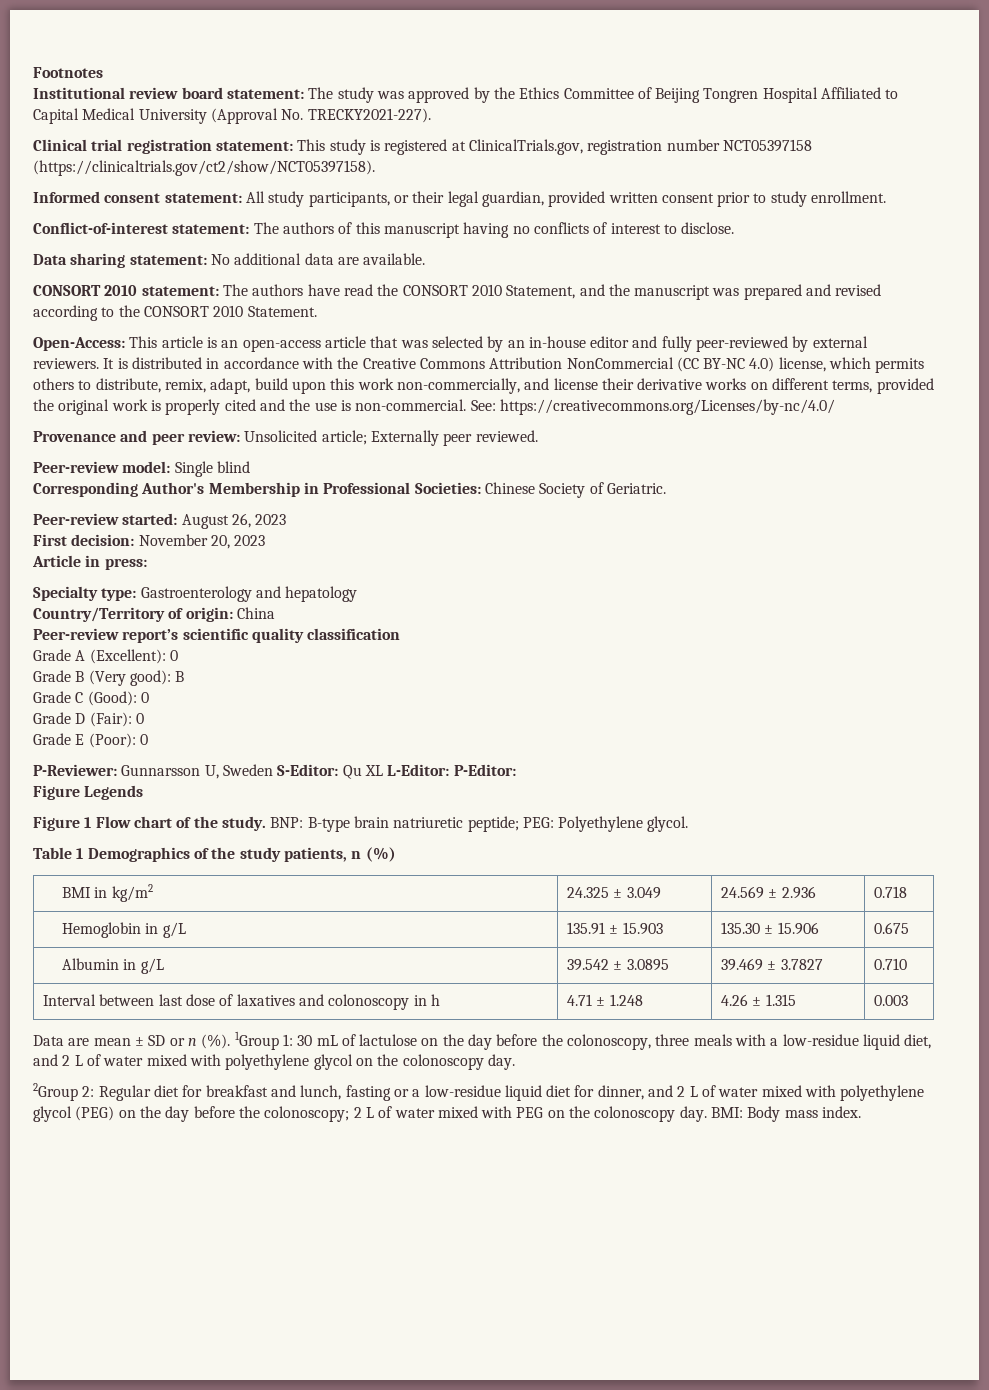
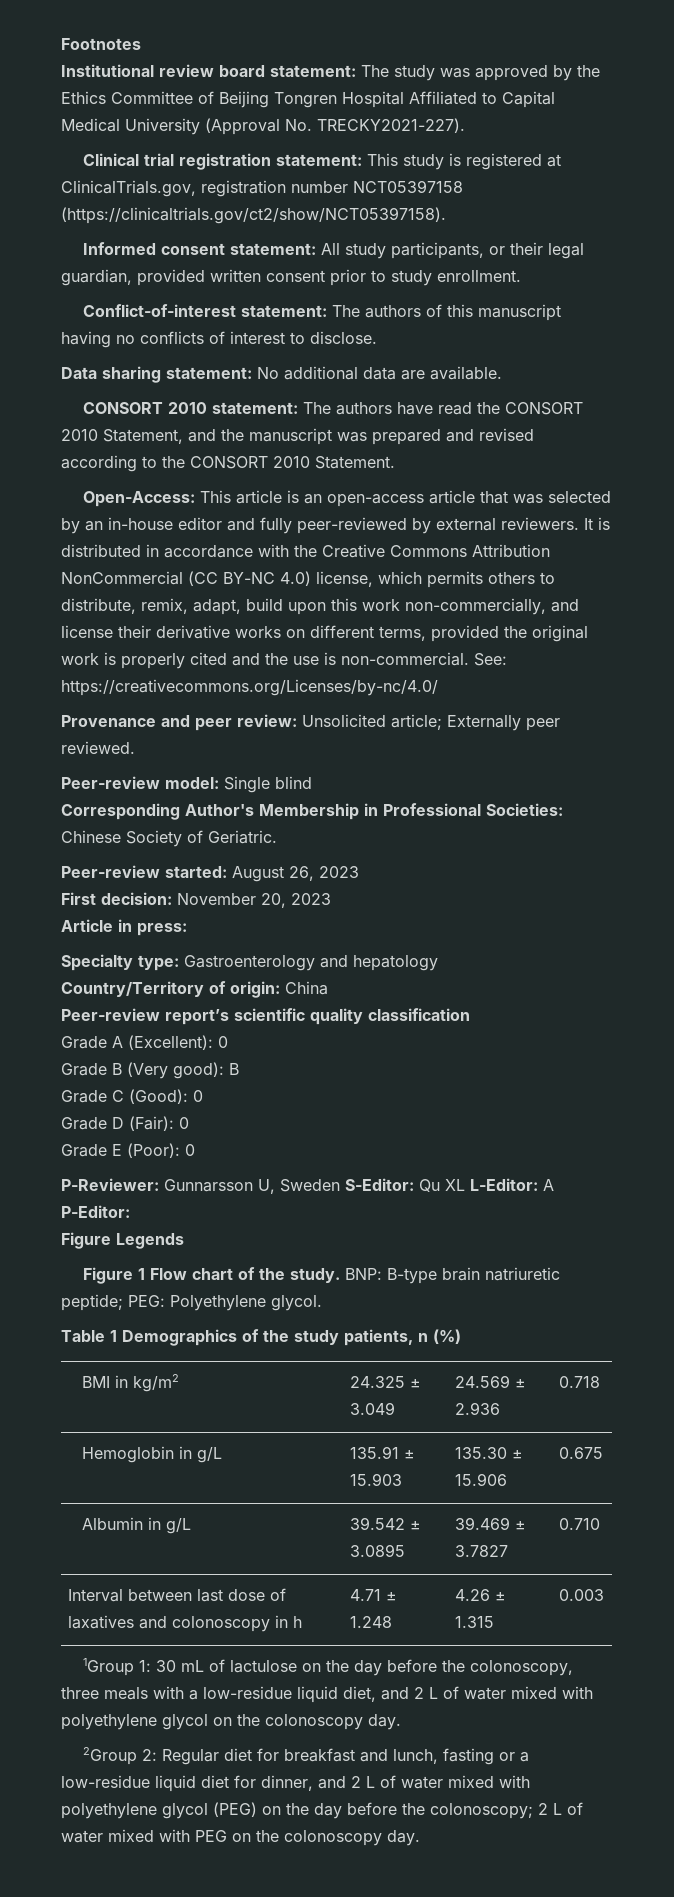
- P-Reviewer: Gunnarsson U, Sweden S-Editor: Qu XL L-Editor: P-Editor:
+ P-Reviewer: Gunnarsson U, Sweden S-Editor: Qu XL L-Editor: A P-Editor:
- Data are mean ± SD or n (%).
- BMI: Body mass index.

